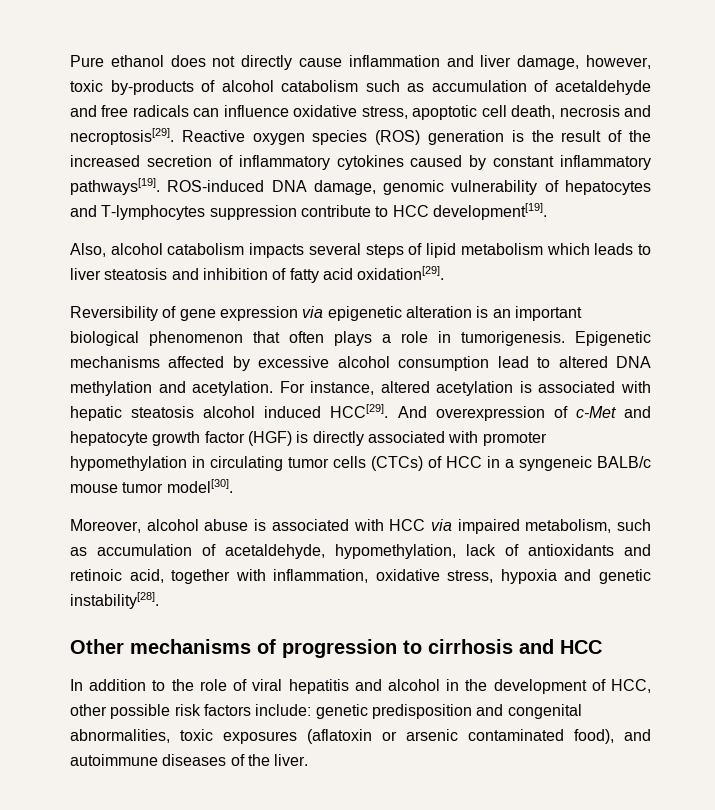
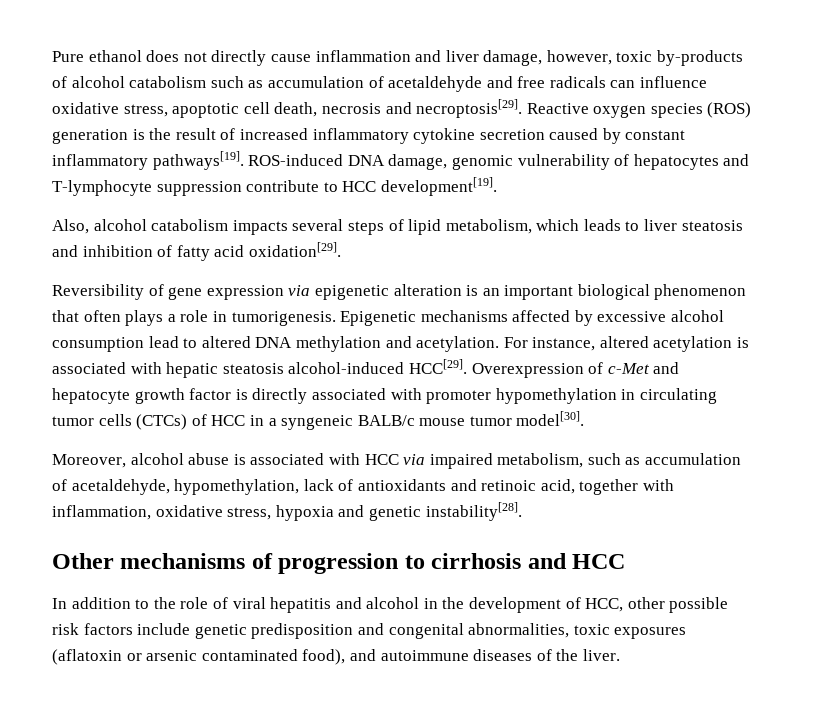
- Reactive oxygen species (ROS) generation is the result of the increased secretion of inflammatory cytokines caused by constant inflammatory pathways[19].
+ Reactive oxygen species (ROS) generation is the result of increased inflammatory cytokine secretion caused by constant inflammatory pathways[19].
- ROS-induced DNA damage, genomic vulnerability of hepatocytes and T-lymphocytes suppression contribute to HCC development[19].
+ ROS-induced DNA damage, genomic vulnerability of hepatocytes and T-lymphocyte suppression contribute to HCC development[19].
- Also, alcohol catabolism impacts several steps of lipid metabolism which leads to liver steatosis and inhibition of fatty acid oxidation[29].
+ Also, alcohol catabolism impacts several steps of lipid metabolism, which leads to liver steatosis and inhibition of fatty acid oxidation[29].
- For instance, altered acetylation is associated with hepatic steatosis alcohol induced HCC[29]. And overexpression of c-Met and hepatocyte growth factor (HGF) is directly associated with promoter hypomethylation in circulating tumor cells (CTCs) of HCC in a syngeneic BALB/c mouse tumor model[30].
+ For instance, altered acetylation is associated with hepatic steatosis alcohol-induced HCC[29]. Overexpression of c-Met and hepatocyte growth factor is directly associated with promoter hypomethylation in circulating tumor cells (CTCs) of HCC in a syngeneic BALB/c mouse tumor model[30].
- In addition to the role of viral hepatitis and alcohol in the development of HCC, other possible risk factors include: genetic predisposition and congenital abnormalities, toxic exposures (aflatoxin or arsenic contaminated food), and autoimmune diseases of the liver.
+ In addition to the role of viral hepatitis and alcohol in the development of HCC, other possible risk factors include genetic predisposition and congenital abnormalities, toxic exposures (aflatoxin or arsenic contaminated food), and autoimmune diseases of the liver.

